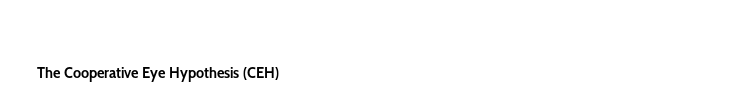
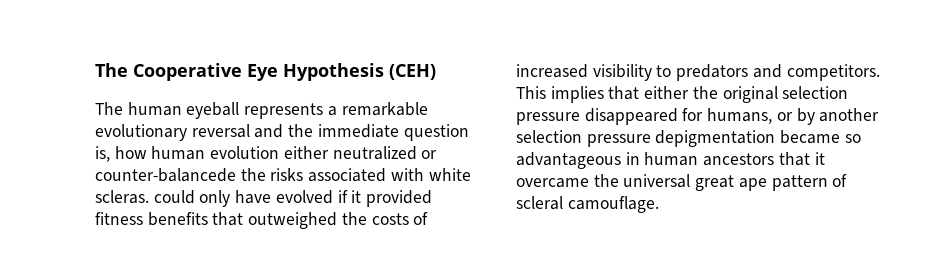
+ The human eyeball represents a remarkable evolutionary reversal and the immediate question is, how human evolution either neutralized or counter-balancede the risks associated with white scleras. could only have evolved if it provided fitness benefits that outweighed the costs of increased visibility to predators and competitors. This implies that either the original selection pressure disappeared for humans, or by another selection pressure depigmentation became so advantageous in human ancestors that it overcame the universal great ape pattern of scleral camouflage.

